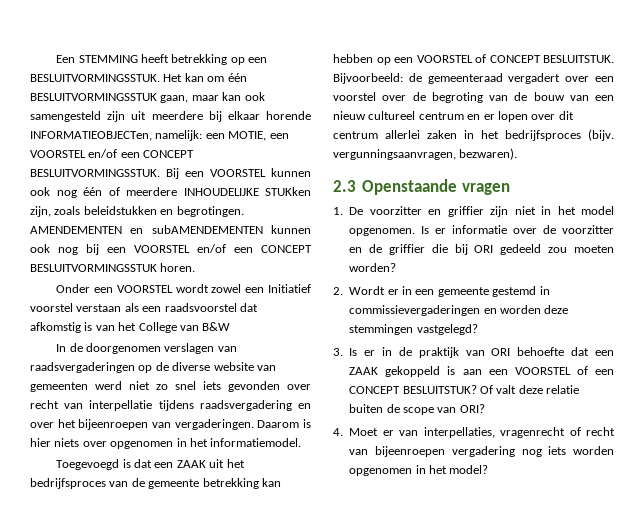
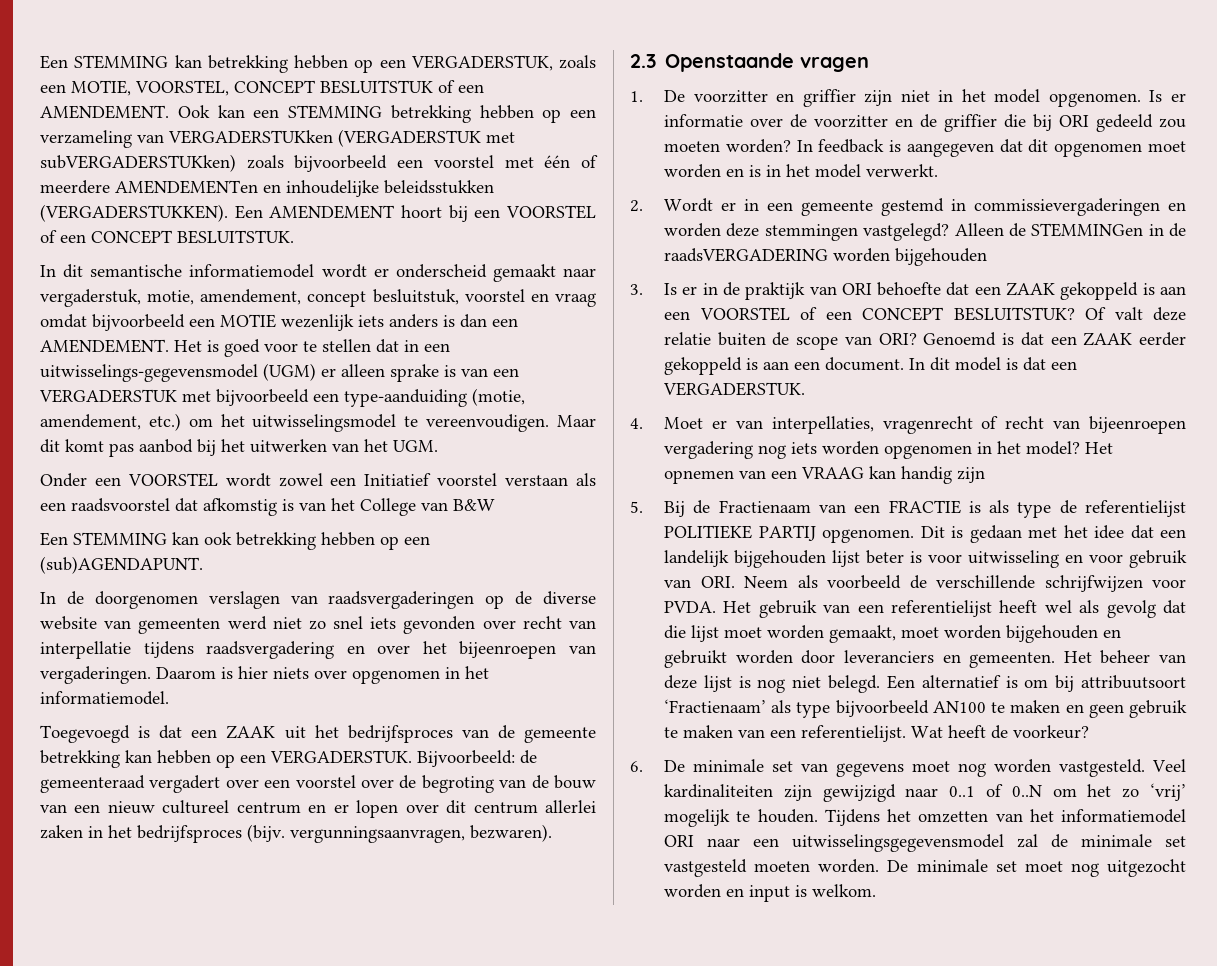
- Een STEMMING heeft betrekking op een BESLUITVORMINGSSTUK. Het kan om één BESLUITVORMINGSSTUK gaan, maar kan ook samengesteld zijn uit meerdere bij elkaar horende INFORMATIEOBJECTen, namelijk: een MOTIE, een VOORSTEL en/of een CONCEPT BESLUITVORMINGSSTUK. Bij een VOORSTEL kunnen ook nog één of meerdere INHOUDELIJKE STUKken zijn, zoals beleidstukken en begrotingen. AMENDEMENTEN en subAMENDEMENTEN kunnen ook nog bij een VOORSTEL en/of een CONCEPT BESLUITVORMINGSSTUK horen.
+ Een STEMMING kan betrekking hebben op een VERGADERSTUK, zoals een MOTIE, VOORSTEL, CONCEPT BESLUITSTUK of een AMENDEMENT. Ook kan een STEMMING betrekking hebben op een verzameling van VERGADERSTUKken (VERGADERSTUK met subVERGADERSTUKken) zoals bijvoorbeeld een voorstel met één of meerdere AMENDEMENTen en inhoudelijke beleidsstukken (VERGADERSTUKKEN). Een AMENDEMENT hoort bij een VOORSTEL of een CONCEPT BESLUITSTUK.
+ In dit semantische informatiemodel wordt er onderscheid gemaakt naar vergaderstuk, motie, amendement, concept besluitstuk, voorstel en vraag omdat bijvoorbeeld een MOTIE wezenlijk iets anders is dan een AMENDEMENT. Het is goed voor te stellen dat in een uitwisselings-gegevensmodel (UGM) er alleen sprake is van een VERGADERSTUK met bijvoorbeeld een type-aanduiding (motie, amendement, etc.) om het uitwisselingsmodel te vereenvoudigen. Maar dit komt pas aanbod bij het uitwerken van het UGM.
+ Een STEMMING kan ook betrekking hebben op een (sub)AGENDAPUNT.
- Toegevoegd is dat een ZAAK uit het bedrijfsproces van de gemeente betrekking kan hebben op een VOORSTEL of CONCEPT BESLUITSTUK.
+ Toegevoegd is dat een ZAAK uit het bedrijfsproces van de gemeente betrekking kan hebben op een VERGADERSTUK.
+ In feedback is aangegeven dat dit opgenomen moet worden en is in het model verwerkt.
+ Alleen de STEMMINGen in de raadsVERGADERING worden bijgehouden
+ Genoemd is dat een ZAAK eerder gekoppeld is aan een document. In dit model is dat een VERGADERSTUK.
+ Het opnemen van een VRAAG kan handig zijn
+ 5. Bij de Fractienaam van een FRACTIE is als type de referentielijst POLITIEKE PARTIJ opgenomen. Dit is gedaan met het idee dat een landelijk bijgehouden lijst beter is voor uitwisseling en voor gebruik van ORI. Neem als voorbeeld de verschillende schrijfwijzen voor PVDA. Het gebruik van een referentielijst heeft wel als gevolg dat die lijst moet worden gemaakt, moet worden bijgehouden en gebruikt worden door leveranciers en gemeenten. Het beheer van deze lijst is nog niet belegd. Een alternatief is om bij attribuutsoort ‘Fractienaam’ als type bijvoorbeeld AN100 te maken en geen gebruik te maken van een referentielijst. Wat heeft de voorkeur?
+ 6. De minimale set van gegevens moet nog worden vastgesteld. Veel kardinaliteiten zijn gewijzigd naar 0..1 of 0..N om het zo ‘vrij’ mogelijk te houden. Tijdens het omzetten van het informatiemodel ORI naar een uitwisselingsgegevensmodel zal de minimale set vastgesteld moeten worden. De minimale set moet nog uitgezocht worden en input is welkom.

